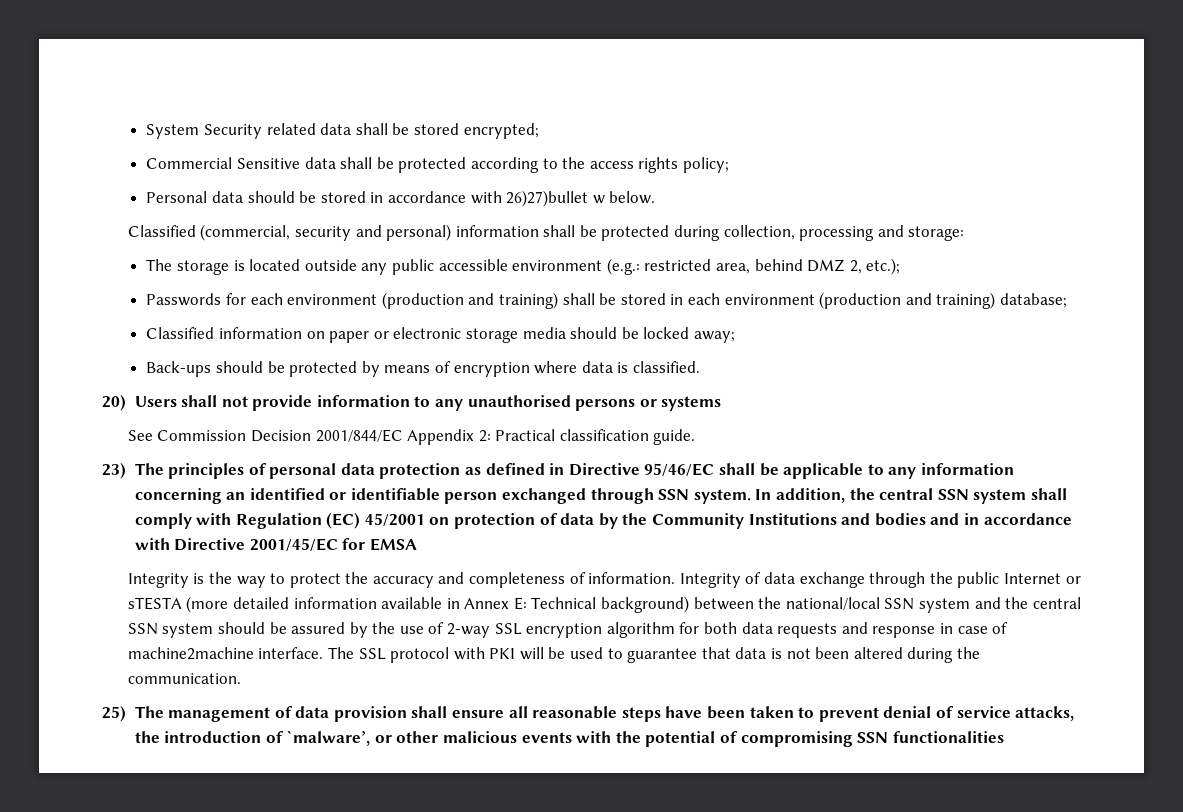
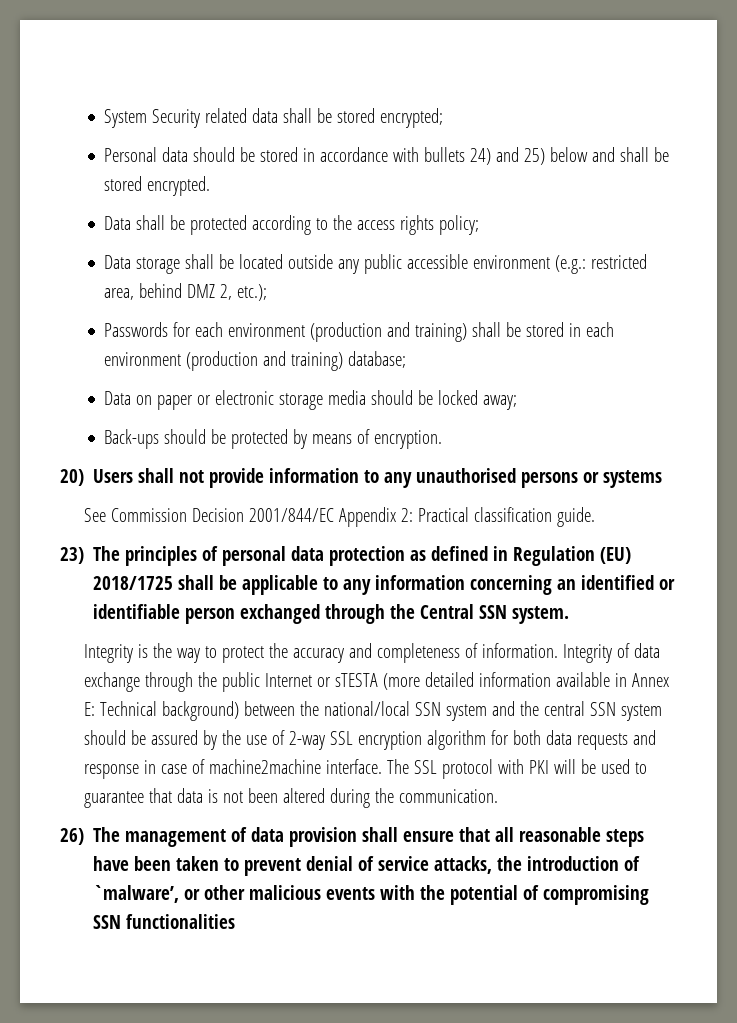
- Commercial Sensitive data shall be protected according to the access rights policy;
+ Personal data should be stored in accordance with bullets 24) and 25) below and shall be stored encrypted.
+ Data shall be protected according to the access rights policy;
- Personal data should be stored in accordance with 26)27)bullet w below.
- Classified (commercial, security and personal) information shall be protected during collection, processing and storage:
- The storage is located outside any public accessible environment (e.g.: restricted area, behind DMZ 2, etc.);
+ Data storage shall be located outside any public accessible environment (e.g.: restricted area, behind DMZ 2, etc.);
- Classified information on paper or electronic storage media should be locked away;
+ Data on paper or electronic storage media should be locked away;
- Back-ups should be protected by means of encryption where data is classified.
+ Back-ups should be protected by means of encryption.
- 23) The principles of personal data protection as defined in Directive 95/46/EC shall be applicable to any information concerning an identified or identifiable person exchanged through SSN system. In addition, the central SSN system shall comply with Regulation (EC) 45/2001 on protection of data by the Community Institutions and bodies and in accordance with Directive 2001/45/EC for EMSA
+ 23) The principles of personal data protection as defined in Regulation (EU) 2018/1725 shall be applicable to any information concerning an identified or identifiable person exchanged through the Central SSN system.
- 25) The management of data provision shall ensure all reasonable steps have been taken to prevent denial of service attacks, the introduction of `malware’, or other malicious events with the potential of compromising SSN functionalities
+ 26) The management of data provision shall ensure that all reasonable steps have been taken to prevent denial of service attacks, the introduction of `malware’, or other malicious events with the potential of compromising SSN functionalities

